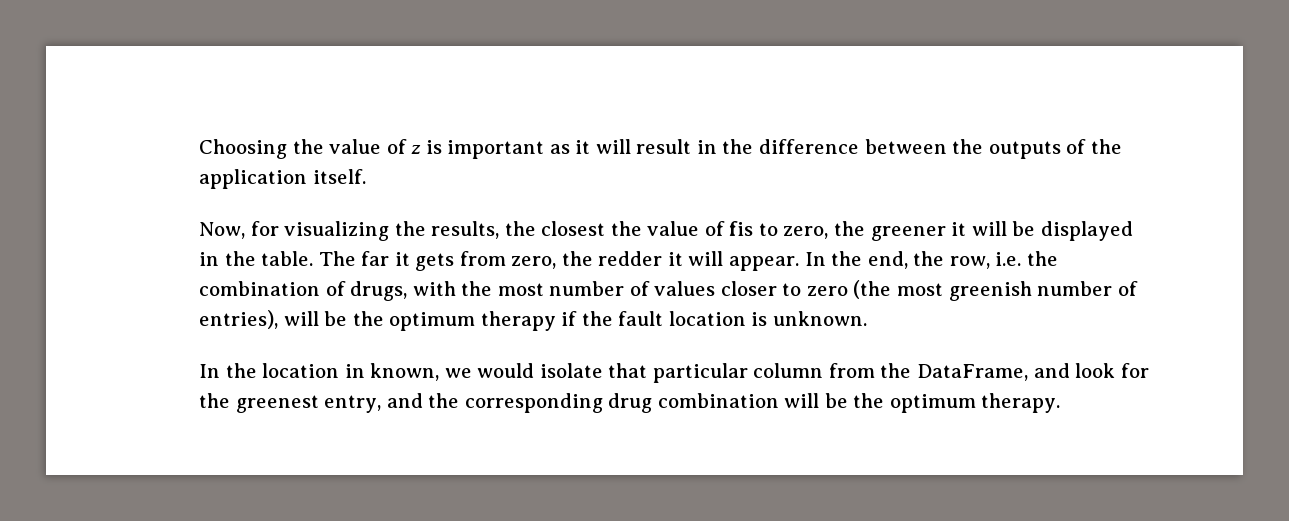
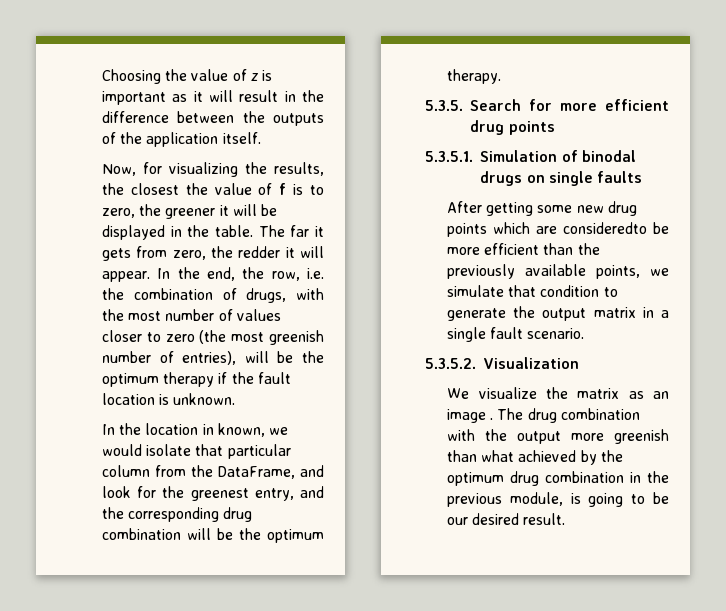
- Now, for visualizing the results, the closest the value of fis to zero, the greener it will be displayed in the table.
+ Now, for visualizing the results, the closest the value of f is to zero, the greener it will be displayed in the table.
+ 5.3.5. Search for more efficient drug points
+ 5.3.5.1. Simulation of binodal drugs on single faults
+ After getting some new drug points which are consideredto be more efficient than the previously available points, we simulate that condition to generate the output matrix in a single fault scenario.
+ 5.3.5.2. Visualization
+ We visualize the matrix as an image . The drug combination with the output more greenish than what achieved by the optimum drug combination in the previous module, is going to be our desired result.

